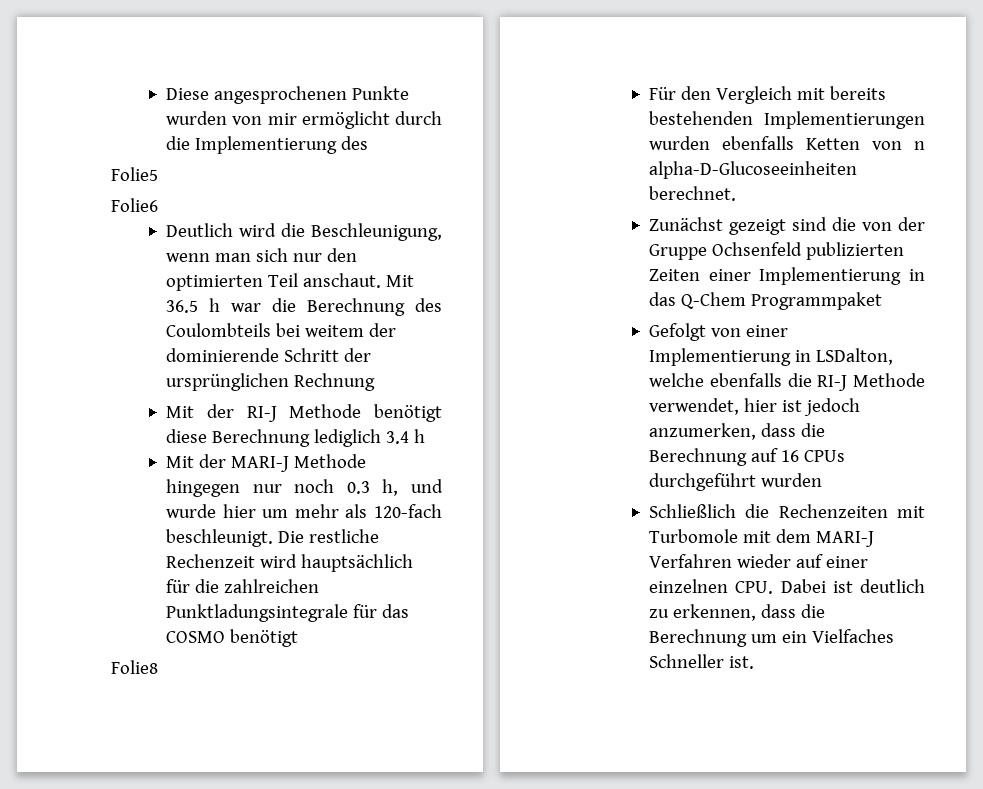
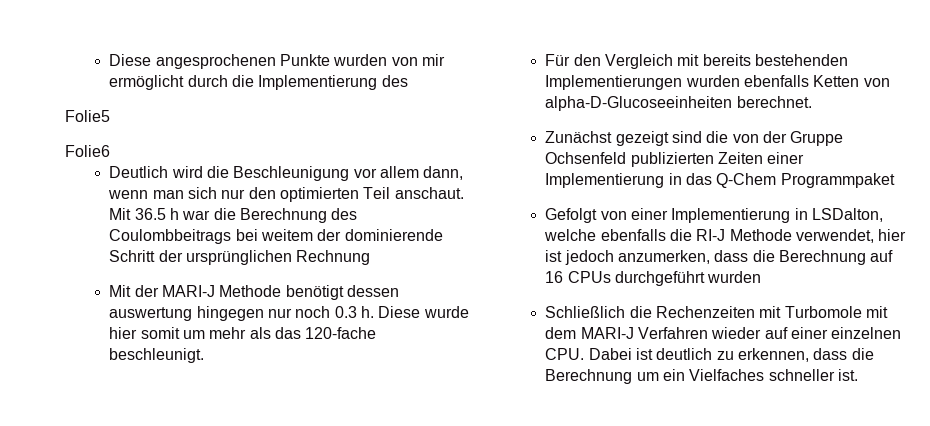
- Deutlich wird die Beschleunigung, wenn man sich nur den optimierten Teil anschaut.
+ Deutlich wird die Beschleunigung vor allem dann, wenn man sich nur den optimierten Teil anschaut.
- Mit 36.5 h war die Berechnung des Coulombteils bei weitem der dominierende Schritt der ursprünglichen Rechnung
+ Mit 36.5 h war die Berechnung des Coulombbeitrags bei weitem der dominierende Schritt der ursprünglichen Rechnung
- Mit der RI-J Methode benötigt diese Berechnung lediglich 3.4 h
- Mit der MARI-J Methode hingegen nur noch 0.3 h, und wurde hier um mehr als 120-fach beschleunigt. Die restliche Rechenzeit wird hauptsächlich für die zahlreichen Punktladungsintegrale für das COSMO benötigt
- Folie8
+ Mit der MARI-J Methode benötigt dessen auswertung hingegen nur noch 0.3 h. Diese wurde hier somit um mehr als das 120-fache beschleunigt.
- Für den Vergleich mit bereits bestehenden Implementierungen wurden ebenfalls Ketten von n alpha-D-Glucoseeinheiten berechnet.
+ Für den Vergleich mit bereits bestehenden Implementierungen wurden ebenfalls Ketten von alpha-D-Glucoseeinheiten berechnet.
- Schließlich die Rechenzeiten mit Turbomole mit dem MARI-J Verfahren wieder auf einer einzelnen CPU. Dabei ist deutlich zu erkennen, dass die Berechnung um ein Vielfaches Schneller ist.
+ Schließlich die Rechenzeiten mit Turbomole mit dem MARI-J Verfahren wieder auf einer einzelnen CPU. Dabei ist deutlich zu erkennen, dass die Berechnung um ein Vielfaches schneller ist.

